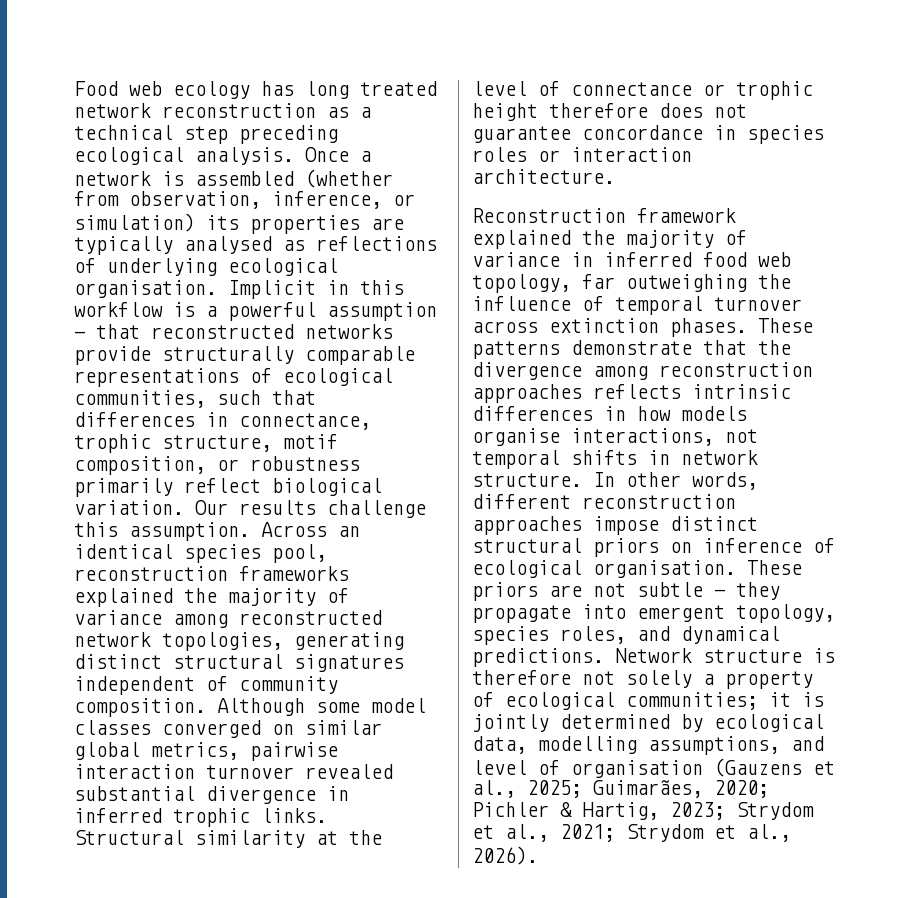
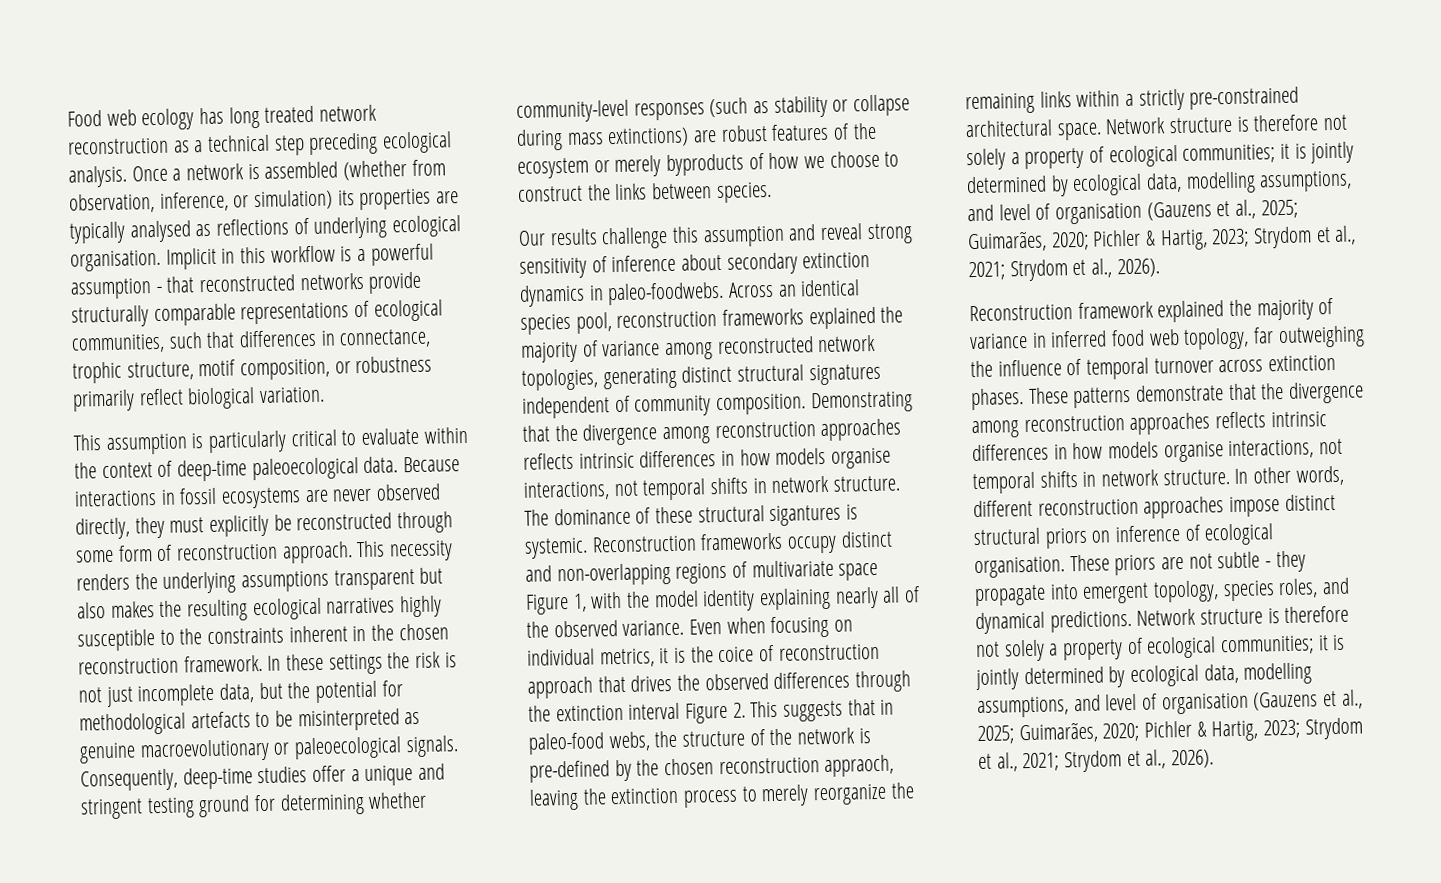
- Implicit in this workflow is a powerful assumption - that reconstructed networks provide structurally comparable representations of ecological communities, such that differences in connectance, trophic structure, motif composition, or robustness primarily reflect biological variation. Our results challenge this assumption.
+ Implicit in this workflow is a powerful assumption - that reconstructed networks provide structurally comparable representations of ecological communities, such that differences in connectance, trophic structure, motif composition, or robustness primarily reflect biological variation.
+ This assumption is particularly critical to evaluate within the context of deep-time paleoecological data. Because interactions in fossil ecosystems are never observed directly, they must explicitly be reconstructed through some form of reconstruction approach. This necessity renders the underlying assumptions transparent but also makes the resulting ecological narratives highly susceptible to the constraints inherent in the chosen reconstruction framework. In these settings the risk is not just incomplete data, but the potential for methodological artefacts to be misinterpreted as genuine macroevolutionary or paleoecological signals. Consequently, deep-time studies offer a unique and stringent testing ground for determining whether community-level responses (such as stability or collapse during mass extinctions) are robust features of the ecosystem or merely byproducts of how we choose to construct the links between species.
+ Our results challenge this assumption and reveal strong sensitivity of inference about secondary extinction dynamics in paleo-foodwebs.
- Although some model classes converged on similar global metrics, pairwise interaction turnover revealed substantial divergence in inferred trophic links. Structural similarity at the level of connectance or trophic height therefore does not guarantee concordance in species roles or interaction architecture.
+ Demonstrating that the divergence among reconstruction approaches reflects intrinsic differences in how models organise interactions, not temporal shifts in network structure. The dominance of these structural sigantures is systemic. Reconstruction frameworks occupy distinct and non-overlapping regions of multivariate space Figure 1, with the model identity explaining nearly all of the observed variance. Even when focusing on individual metrics, it is the coice of reconstruction approach that drives the observed differences through the extinction interval Figure 2. This suggests that in paleo-food webs, the structure of the network is pre-defined by the chosen reconstruction appraoch, leaving the extinction process to merely reorganize the remaining links within a strictly pre-constrained architectural space. Network structure is therefore not solely a property of ecological communities; it is jointly determined by ecological data, modelling assumptions, and level of organisation (Gauzens et al., 2025; Guimarães, 2020; Pichler & Hartig, 2023; Strydom et al., 2021; Strydom et al., 2026).

